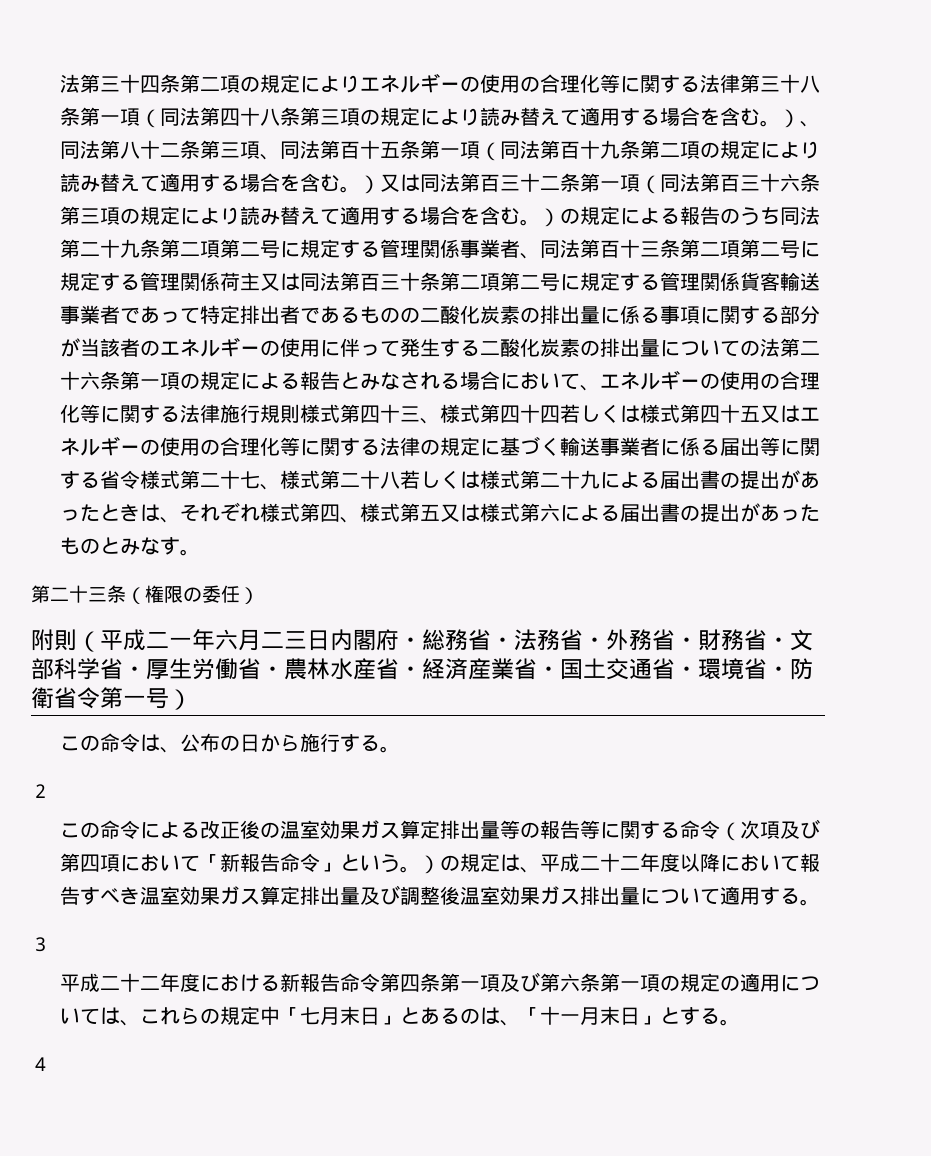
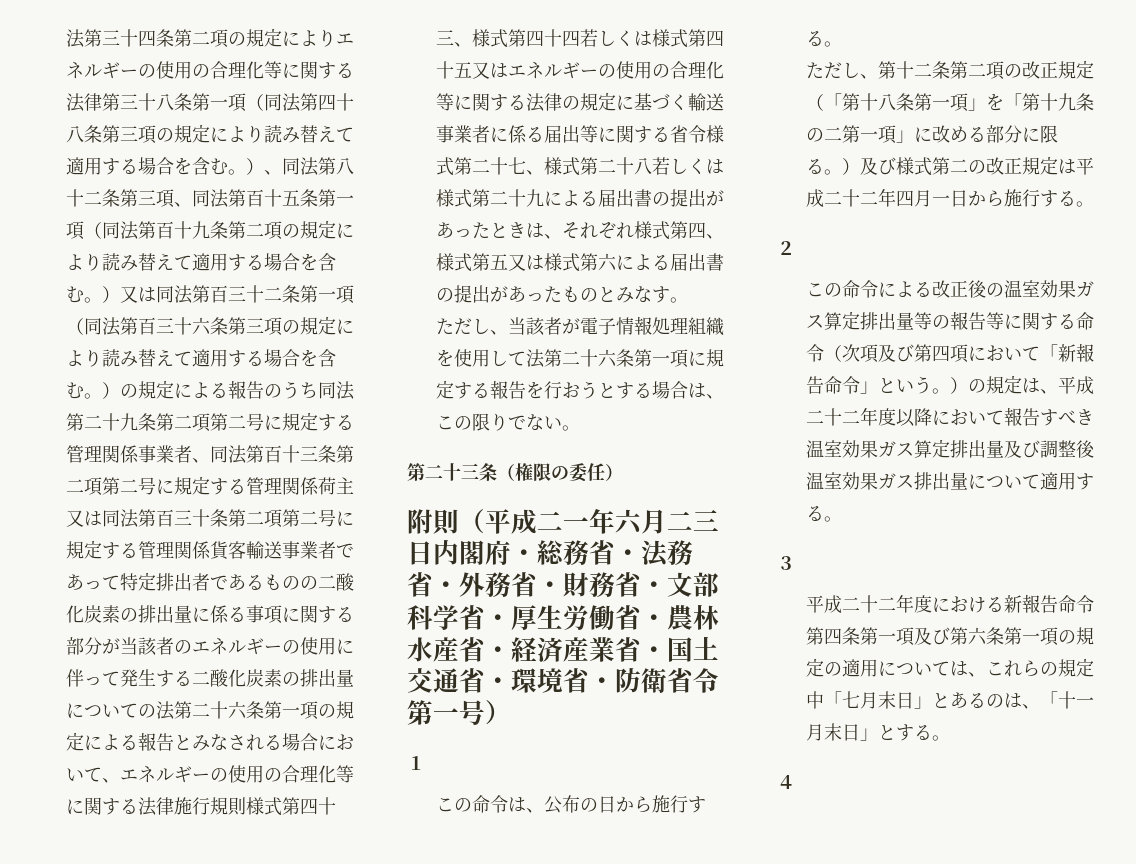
+ ただし、当該者が電子情報処理組織を使用して法第二十六条第一項に規定する報告を行おうとする場合は、この限りでない。
+ １
+ ただし、第十二条第二項の改正規定（「第十八条第一項」を「第十九条の二第一項」に改める部分に限る。）及び様式第二の改正規定は平成二十二年四月一日から施行する。

